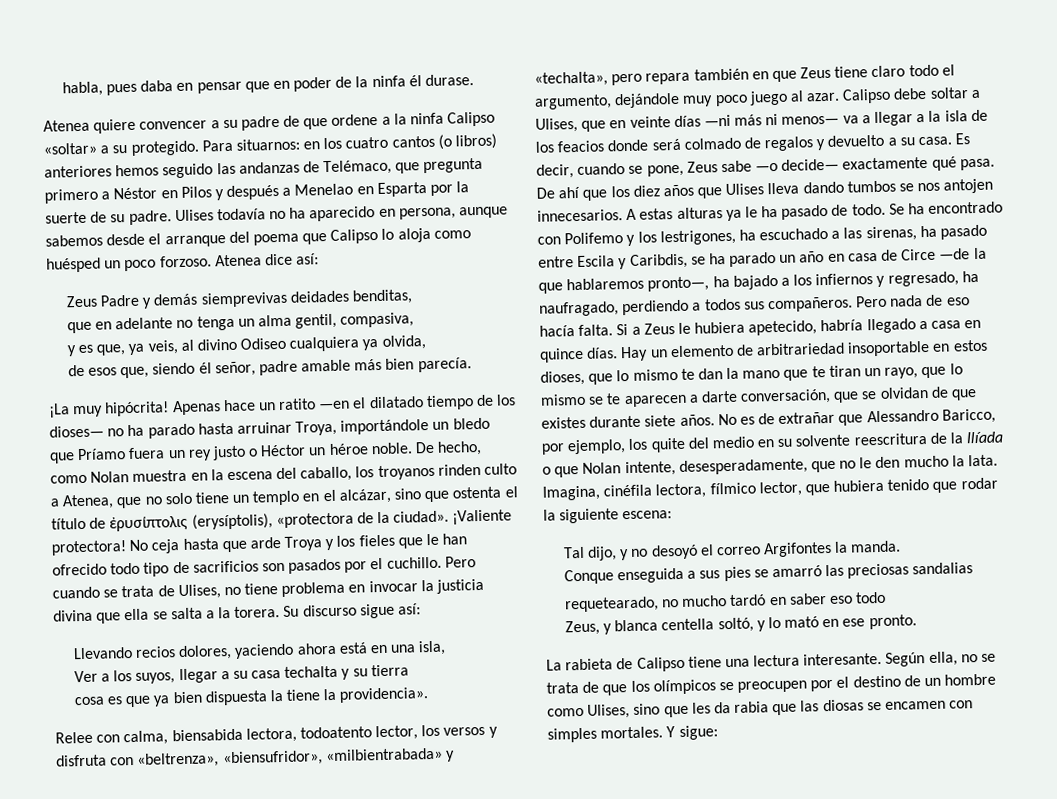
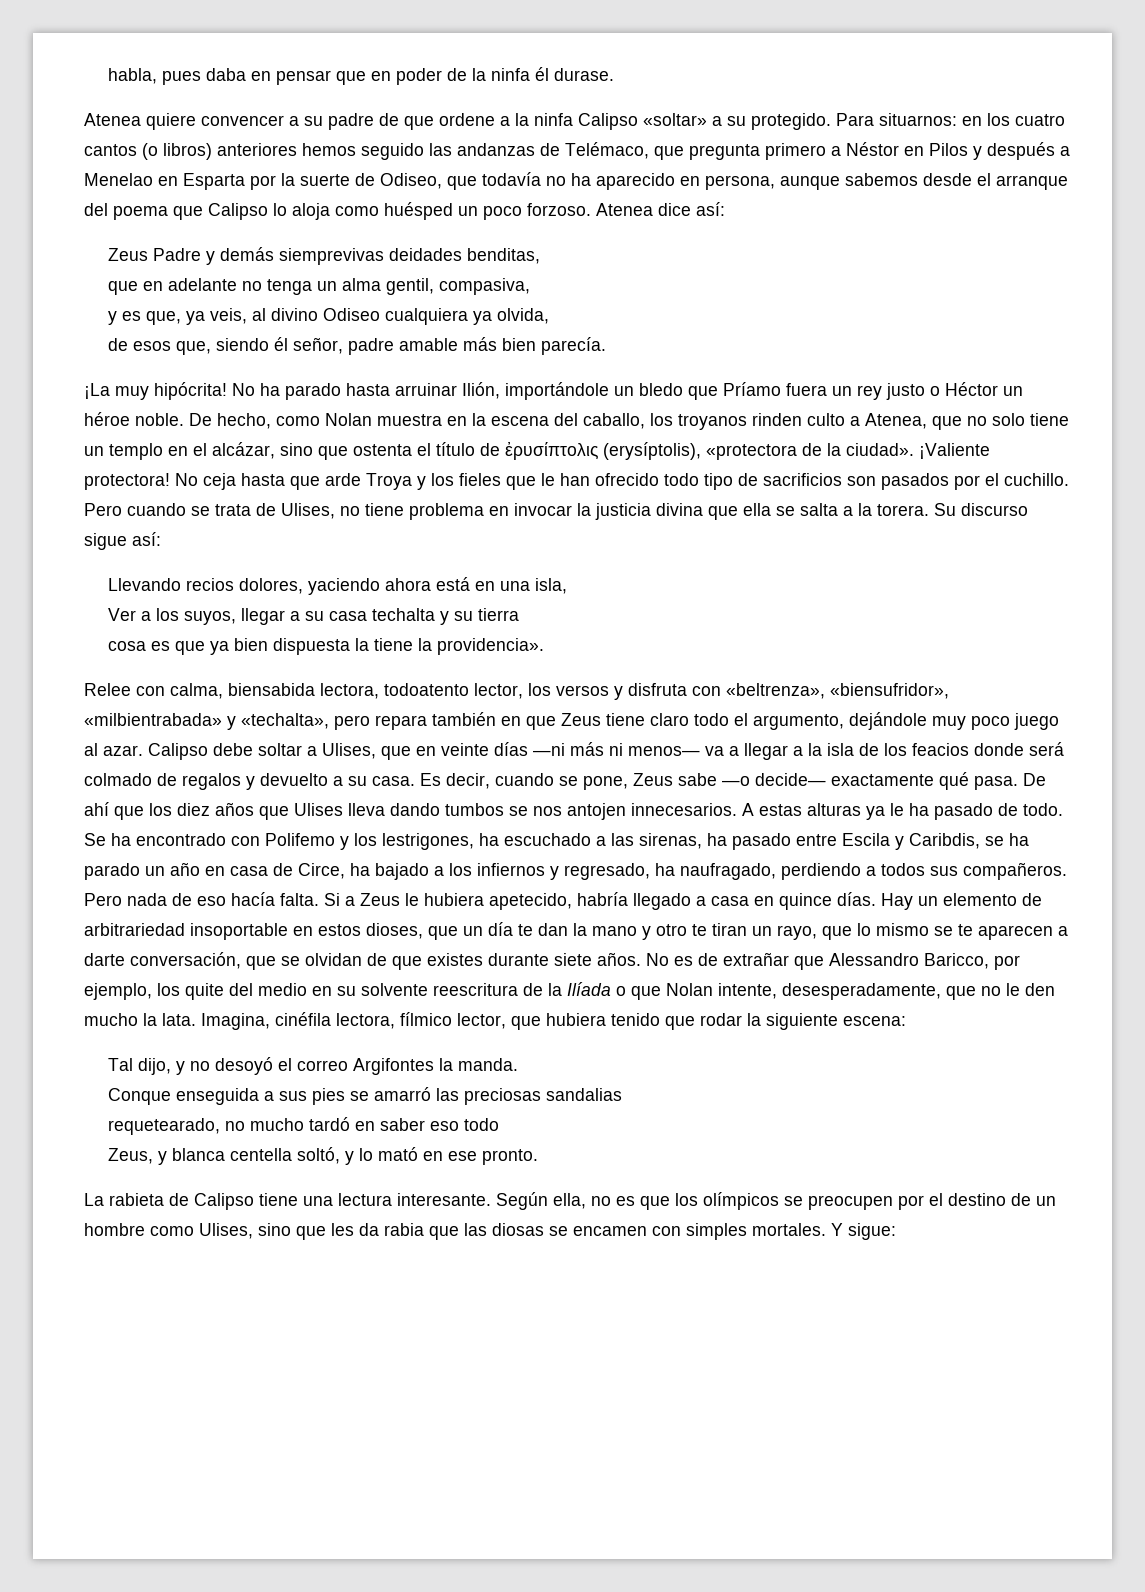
- Para situarnos: en los cuatro cantos (o libros) anteriores hemos seguido las andanzas de Telémaco, que pregunta primero a Néstor en Pilos y después a Menelao en Esparta por la suerte de su padre. Ulises todavía no ha aparecido en persona, aunque sabemos desde el arranque del poema que Calipso lo aloja como huésped un poco forzoso.
+ Para situarnos: en los cuatro cantos (o libros) anteriores hemos seguido las andanzas de Telémaco, que pregunta primero a Néstor en Pilos y después a Menelao en Esparta por la suerte de Odiseo, que todavía no ha aparecido en persona, aunque sabemos desde el arranque del poema que Calipso lo aloja como huésped un poco forzoso.
- Apenas hace un ratito —en el dilatado tiempo de los dioses— no ha parado hasta arruinar Troya, importándole un bledo que Príamo fuera un rey justo o Héctor un héroe noble.
+ No ha parado hasta arruinar Ilión, importándole un bledo que Príamo fuera un rey justo o Héctor un héroe noble.
- Se ha encontrado con Polifemo y los lestrigones, ha escuchado a las sirenas, ha pasado entre Escila y Caribdis, se ha parado un año en casa de Circe —de la que hablaremos pronto—, ha bajado a los infiernos y regresado, ha naufragado, perdiendo a todos sus compañeros.
+ Se ha encontrado con Polifemo y los lestrigones, ha escuchado a las sirenas, ha pasado entre Escila y Caribdis, se ha parado un año en casa de Circe, ha bajado a los infiernos y regresado, ha naufragado, perdiendo a todos sus compañeros.
- Hay un elemento de arbitrariedad insoportable en estos dioses, que lo mismo te dan la mano que te tiran un rayo, que lo mismo se te aparecen a darte conversación, que se olvidan de que existes durante siete años.
+ Hay un elemento de arbitrariedad insoportable en estos dioses, que un día te dan la mano y otro te tiran un rayo, que lo mismo se te aparecen a darte conversación, que se olvidan de que existes durante siete años.
- Según ella, no se trata de que los olímpicos se preocupen por el destino de un hombre como Ulises, sino que les da rabia que las diosas se encamen con simples mortales.
+ Según ella, no es que los olímpicos se preocupen por el destino de un hombre como Ulises, sino que les da rabia que las diosas se encamen con simples mortales.

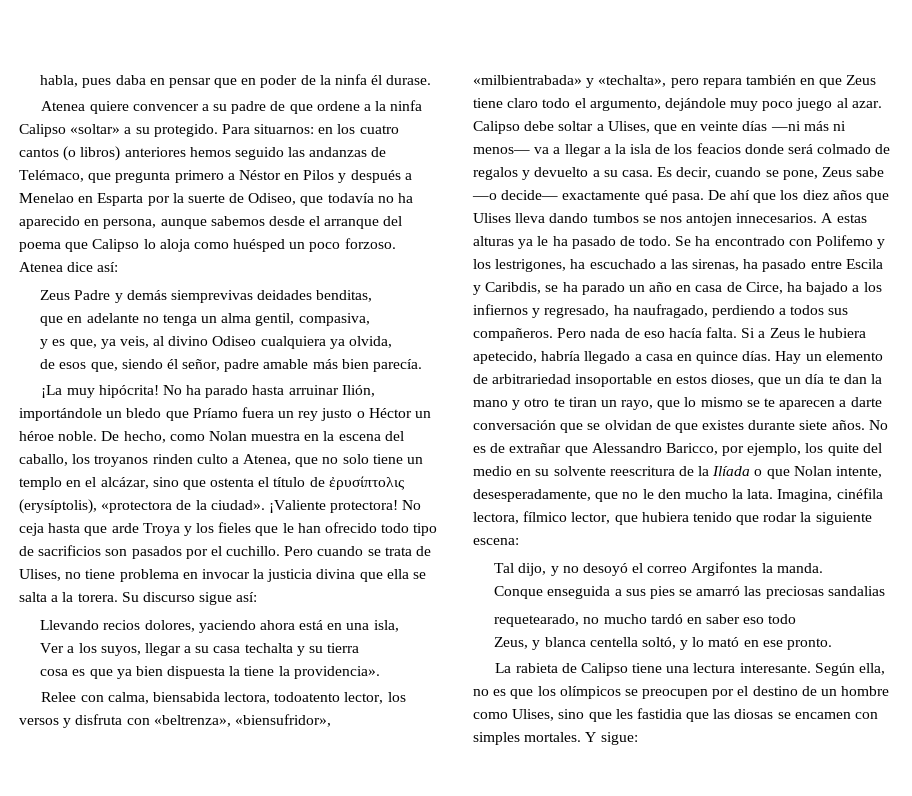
- Hay un elemento de arbitrariedad insoportable en estos dioses, que un día te dan la mano y otro te tiran un rayo, que lo mismo se te aparecen a darte conversación, que se olvidan de que existes durante siete años.
+ Hay un elemento de arbitrariedad insoportable en estos dioses, que un día te dan la mano y otro te tiran un rayo, que lo mismo se te aparecen a darte conversación que se olvidan de que existes durante siete años.
- Según ella, no es que los olímpicos se preocupen por el destino de un hombre como Ulises, sino que les da rabia que las diosas se encamen con simples mortales.
+ Según ella, no es que los olímpicos se preocupen por el destino de un hombre como Ulises, sino que les fastidia que las diosas se encamen con simples mortales.

